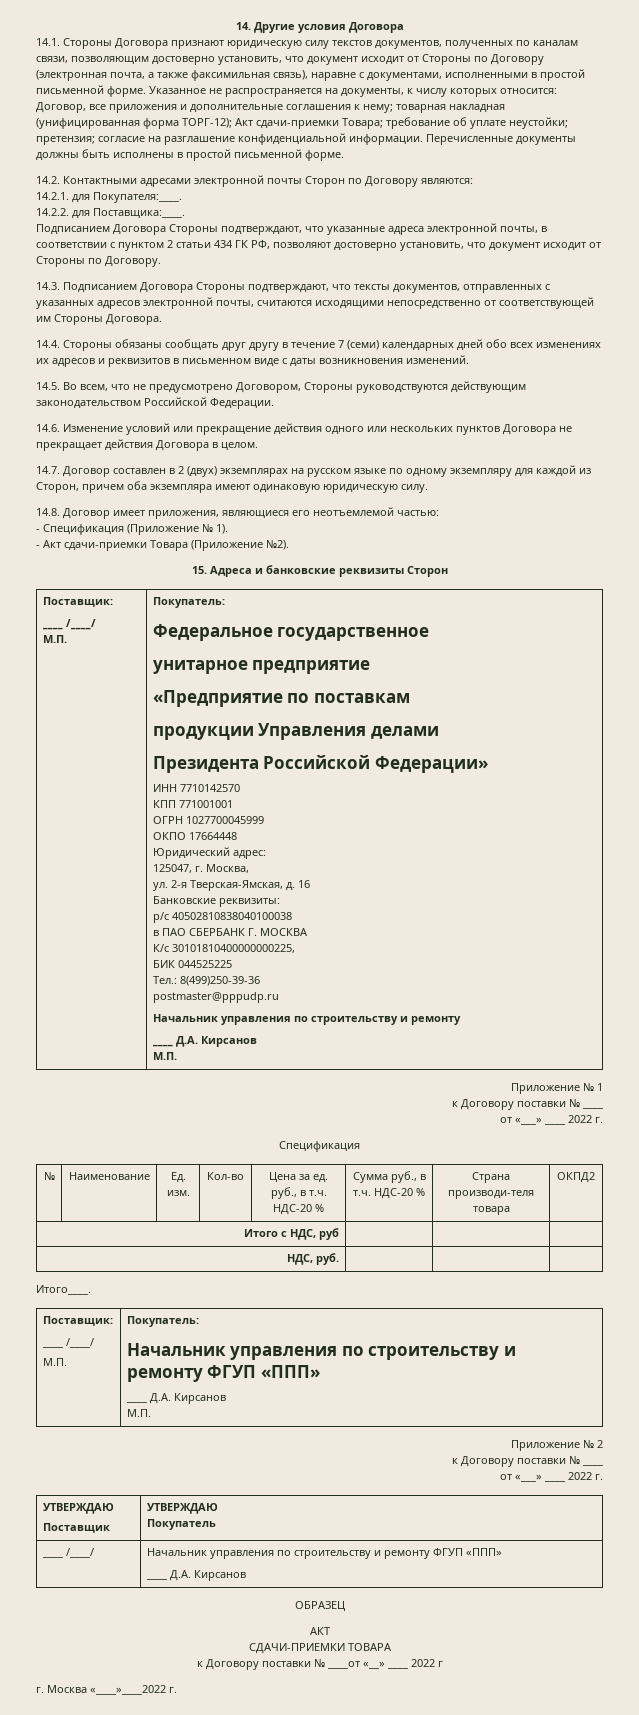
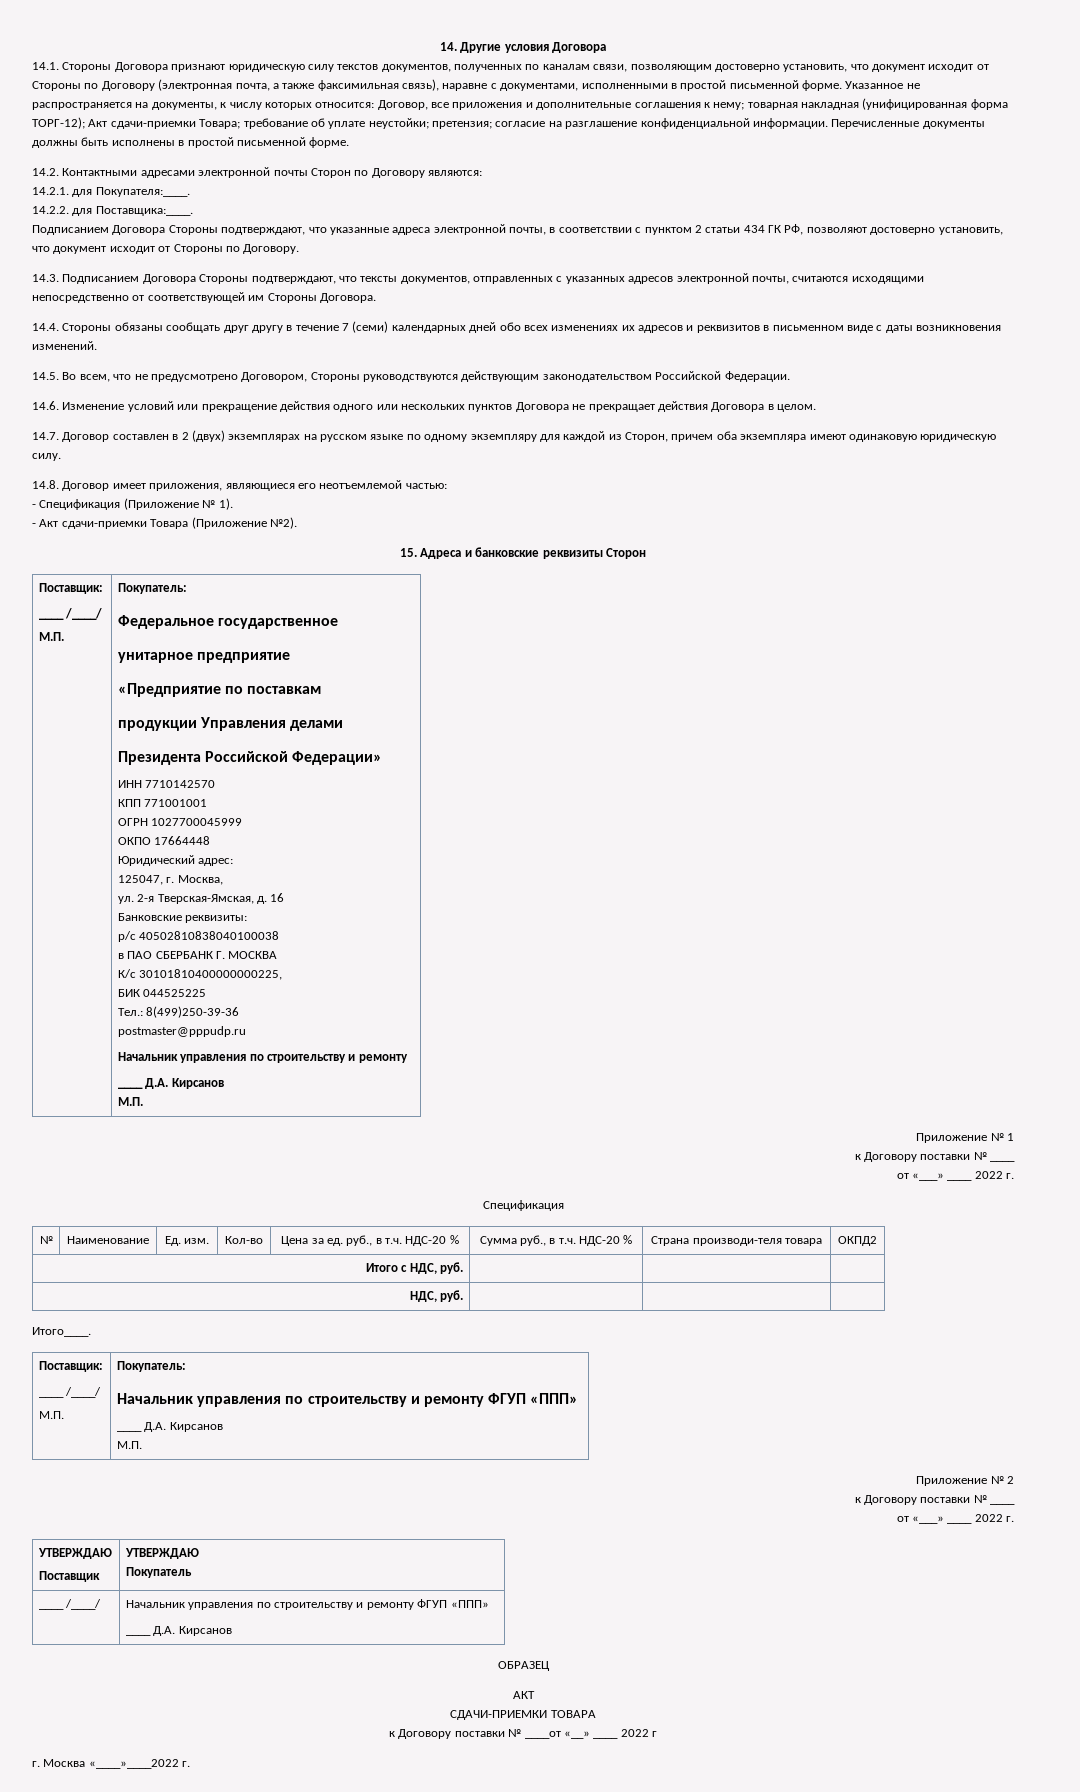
- Итого с НДС, руб | | |
+ Итого с НДС, руб. | | |

